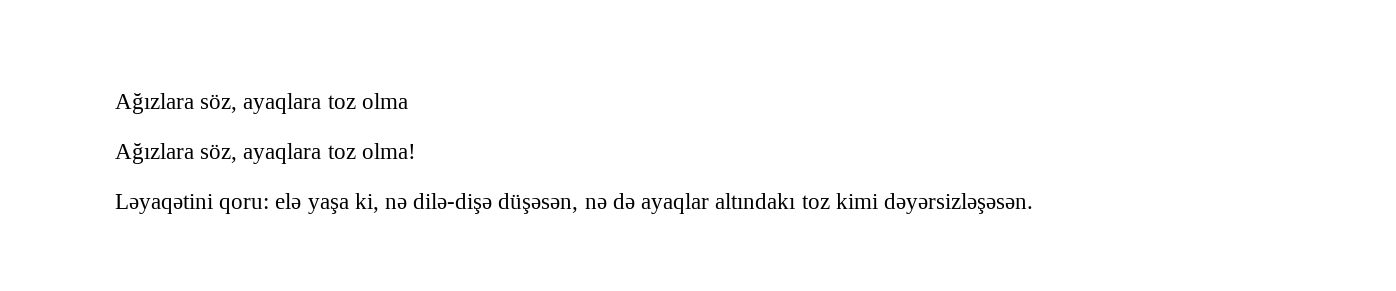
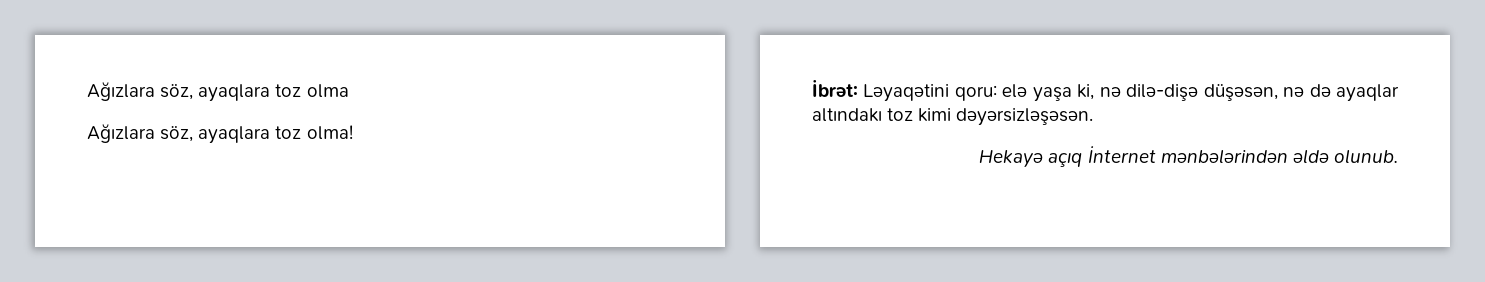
- Ləyaqətini qoru: elə yaşa ki, nə dilə-dişə düşəsən, nə də ayaqlar altındakı toz kimi dəyərsizləşəsən.
+ İbrət: Ləyaqətini qoru: elə yaşa ki, nə dilə-dişə düşəsən, nə də ayaqlar altındakı toz kimi dəyərsizləşəsən.
+ Hekayə açıq İnternet mənbələrindən əldə olunub.

